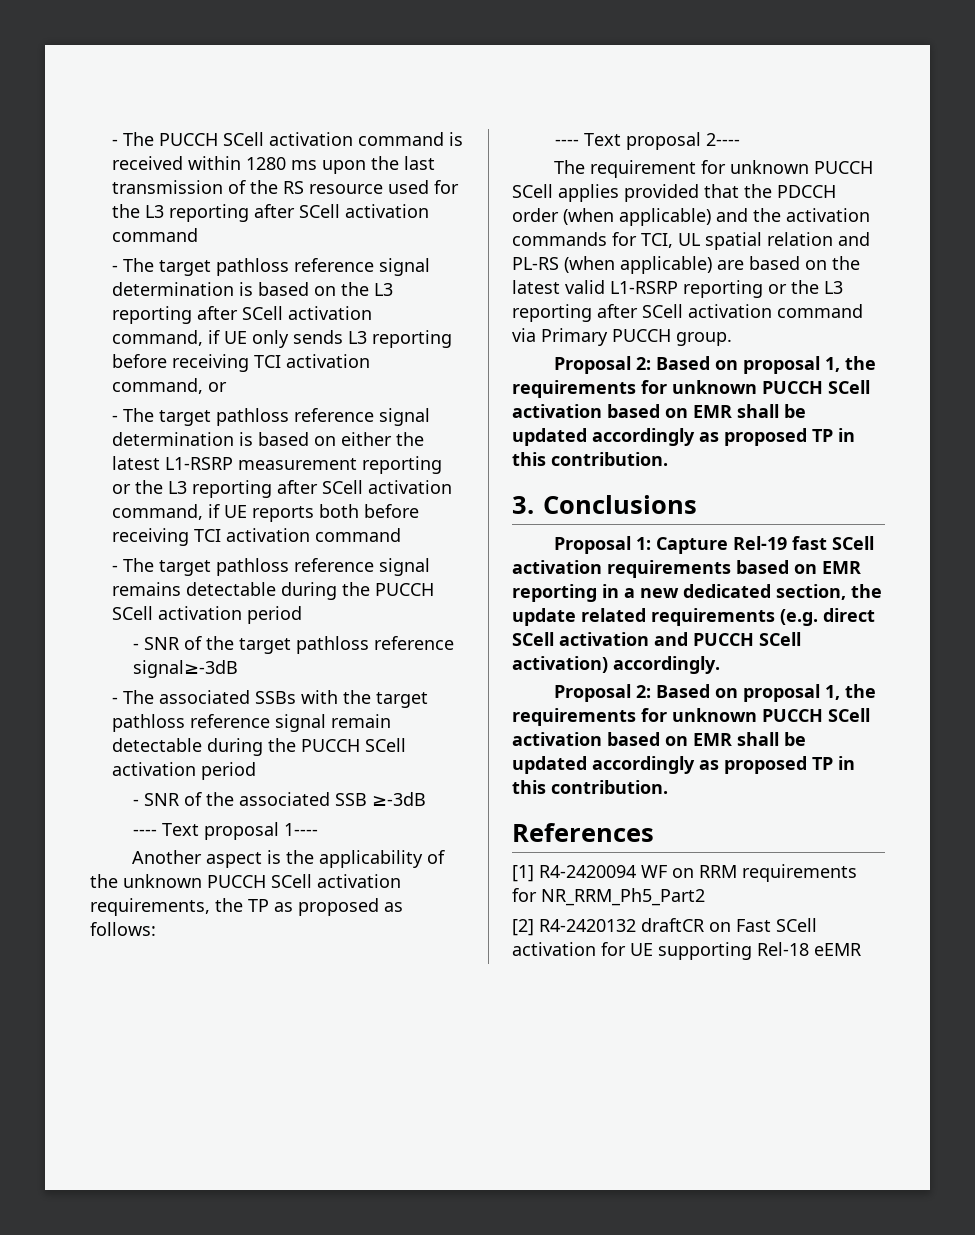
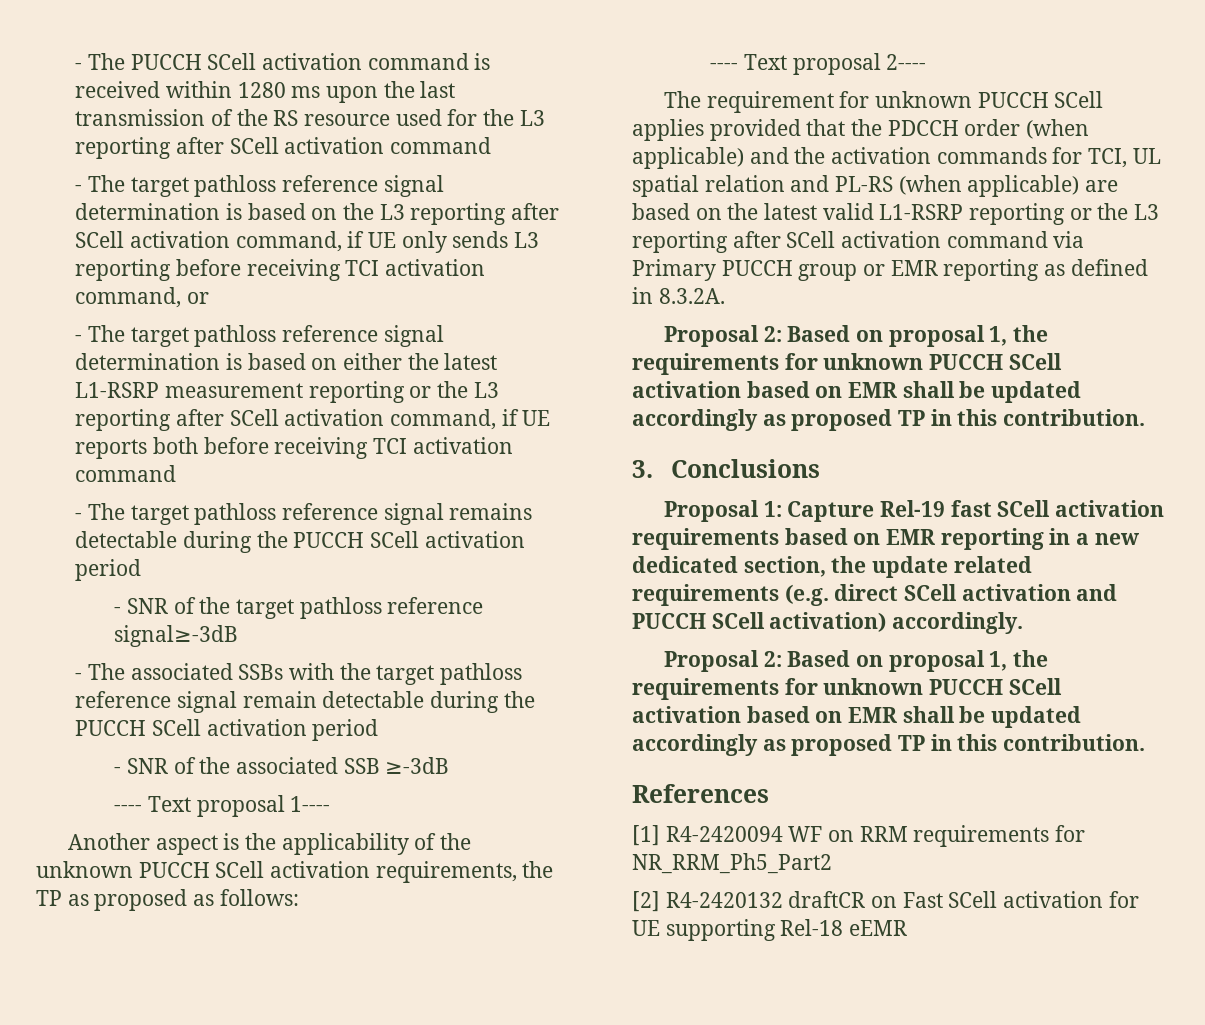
- The requirement for unknown PUCCH SCell applies provided that the PDCCH order (when applicable) and the activation commands for TCI, UL spatial relation and PL-RS (when applicable) are based on the latest valid L1-RSRP reporting or the L3 reporting after SCell activation command via Primary PUCCH group.
+ The requirement for unknown PUCCH SCell applies provided that the PDCCH order (when applicable) and the activation commands for TCI, UL spatial relation and PL-RS (when applicable) are based on the latest valid L1-RSRP reporting or the L3 reporting after SCell activation command via Primary PUCCH group or EMR reporting as defined in 8.3.2A.

